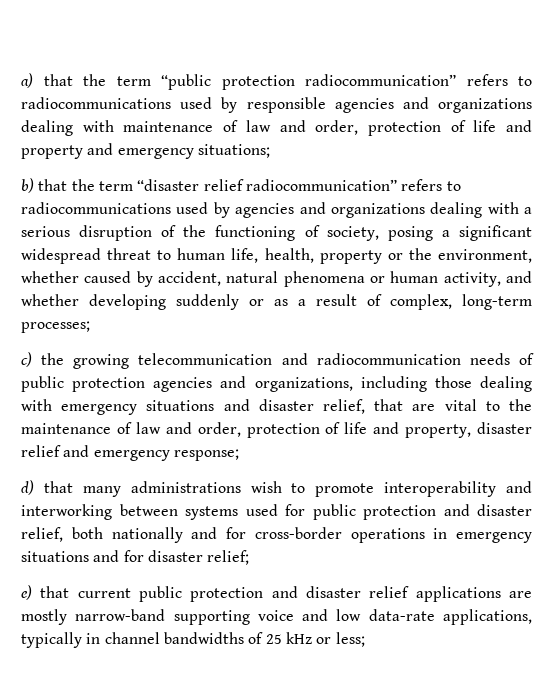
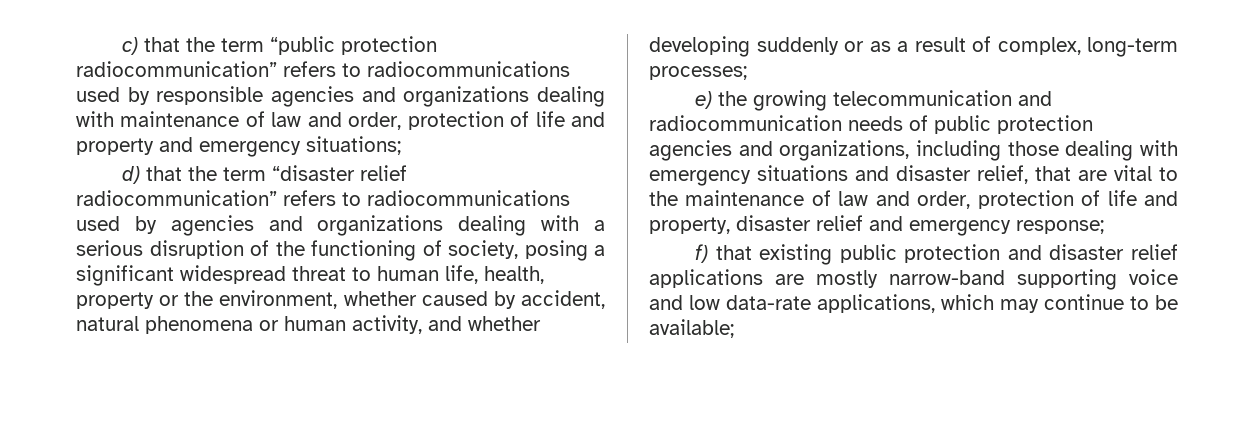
- a) that the term “public protection radiocommunication” refers to radiocommunications used by responsible agencies and organizations dealing with maintenance of law and order, protection of life and property and emergency situations;
+ c) that the term “public protection radiocommunication” refers to radiocommunications used by responsible agencies and organizations dealing with maintenance of law and order, protection of life and property and emergency situations;
- b) that the term “disaster relief radiocommunication” refers to radiocommunications used by agencies and organizations dealing with a serious disruption of the functioning of society, posing a significant widespread threat to human life, health, property or the environment, whether caused by accident, natural phenomena or human activity, and whether developing suddenly or as a result of complex, long-term processes;
+ d) that the term “disaster relief radiocommunication” refers to radiocommunications used by agencies and organizations dealing with a serious disruption of the functioning of society, posing a significant widespread threat to human life, health, property or the environment, whether caused by accident, natural phenomena or human activity, and whether developing suddenly or as a result of complex, long-term processes;
- c) the growing telecommunication and radiocommunication needs of public protection agencies and organizations, including those dealing with emergency situations and disaster relief, that are vital to the maintenance of law and order, protection of life and property, disaster relief and emergency response;
+ e) the growing telecommunication and radiocommunication needs of public protection agencies and organizations, including those dealing with emergency situations and disaster relief, that are vital to the maintenance of law and order, protection of life and property, disaster relief and emergency response;
- d) that many administrations wish to promote interoperability and interworking between systems used for public protection and disaster relief, both nationally and for cross-border operations in emergency situations and for disaster relief;
- e) that current public protection and disaster relief applications are mostly narrow-band supporting voice and low data-rate applications, typically in channel bandwidths of 25 kHz or less;
+ f) that existing public protection and disaster relief applications are mostly narrow-band supporting voice and low data-rate applications, which may continue to be available;

